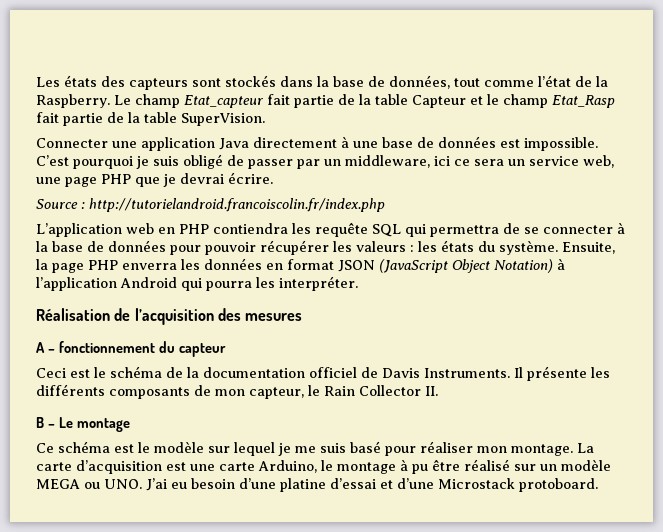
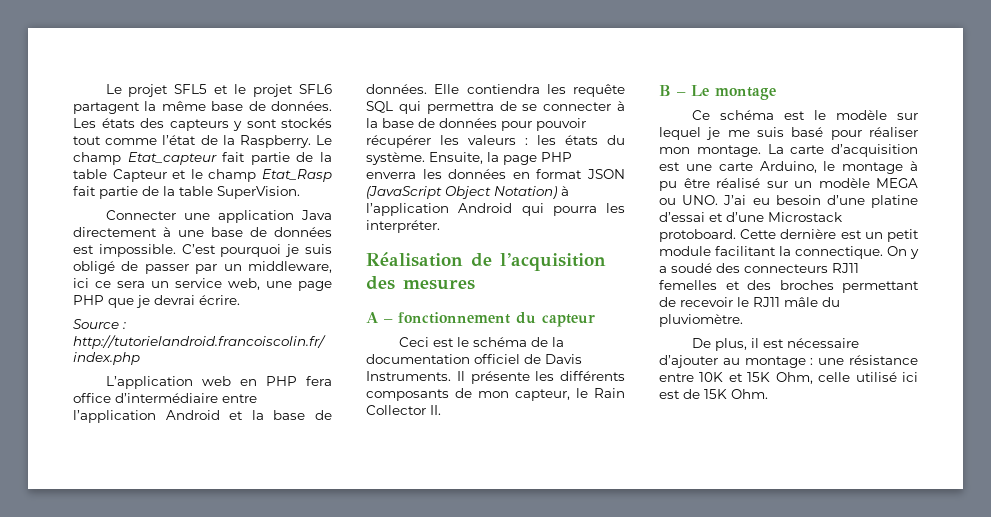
+ Le projet SFL5 et le projet SFL6 partagent la même base de données.
- Les états des capteurs sont stockés dans la base de données, tout comme l’état de la Raspberry.
+ Les états des capteurs y sont stockés tout comme l’état de la Raspberry.
- L’application web en PHP contiendra les requête SQL qui permettra de se connecter à la base de données pour pouvoir récupérer les valeurs : les états du système.
+ L’application web en PHP fera office d’intermédiaire entre l’application Android et la base de données. Elle contiendra les requête SQL qui permettra de se connecter à la base de données pour pouvoir récupérer les valeurs : les états du système.
+ Cette dernière est un petit module facilitant la connectique. On y a soudé des connecteurs RJ11 femelles et des broches permettant de recevoir le RJ11 mâle du pluviomètre.
+ De plus, il est nécessaire d’ajouter au montage : une résistance entre 10K et 15K Ohm, celle utilisé ici est de 15K Ohm.

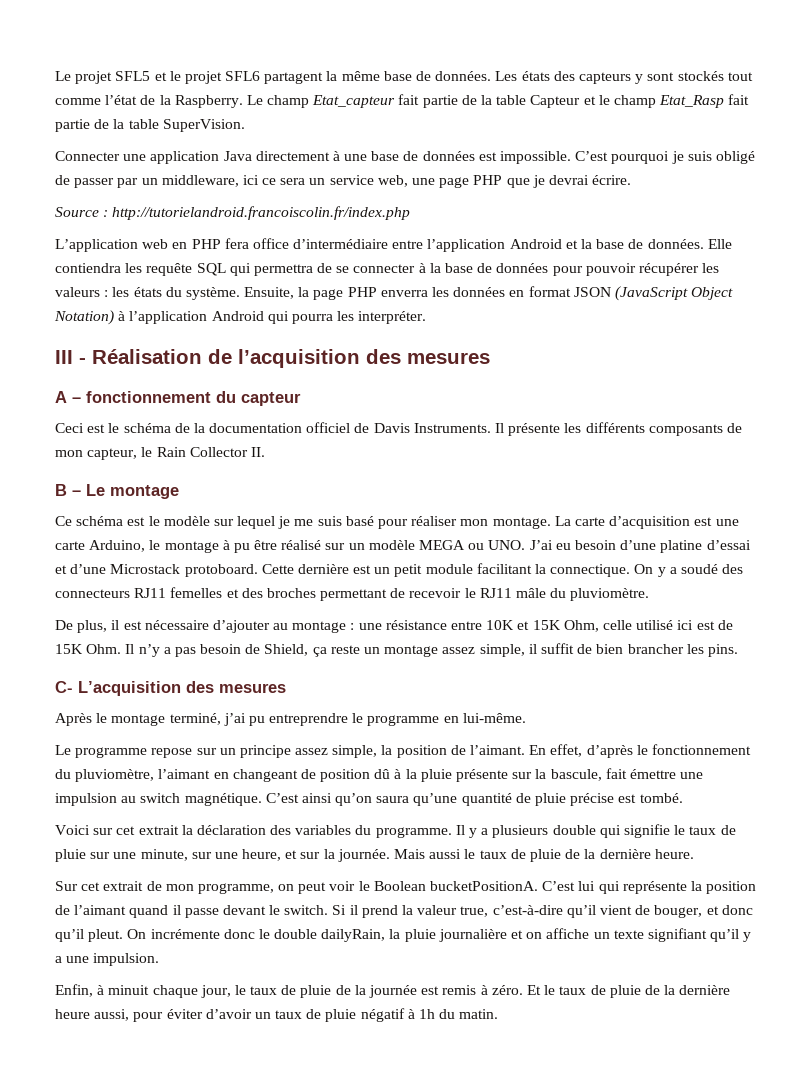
- Réalisation de l’acquisition des mesures
+ III - Réalisation de l’acquisition des mesures
- De plus, il est nécessaire d’ajouter au montage : une résistance entre 10K et 15K Ohm, celle utilisé ici est de 15K Ohm.
+ De plus, il est nécessaire d’ajouter au montage : une résistance entre 10K et 15K Ohm, celle utilisé ici est de 15K Ohm. Il n’y a pas besoin de Shield, ça reste un montage assez simple, il suffit de bien brancher les pins.
+ C- L’acquisition des mesures
+ Après le montage terminé, j’ai pu entreprendre le programme en lui-même.
+ Le programme repose sur un principe assez simple, la position de l’aimant. En effet, d’après le fonctionnement du pluviomètre, l’aimant en changeant de position dû à la pluie présente sur la bascule, fait émettre une impulsion au switch magnétique. C’est ainsi qu’on saura qu’une quantité de pluie précise est tombé.
+ Voici sur cet extrait la déclaration des variables du programme. Il y a plusieurs double qui signifie le taux de pluie sur une minute, sur une heure, et sur la journée. Mais aussi le taux de pluie de la dernière heure.
+ Sur cet extrait de mon programme, on peut voir le Boolean bucketPositionA. C’est lui qui représente la position de l’aimant quand il passe devant le switch. Si il prend la valeur true, c’est-à-dire qu’il vient de bouger, et donc qu’il pleut. On incrémente donc le double dailyRain, la pluie journalière et on affiche un texte signifiant qu’il y a une impulsion.
+ Enfin, à minuit chaque jour, le taux de pluie de la journée est remis à zéro. Et le taux de pluie de la dernière heure aussi, pour éviter d’avoir un taux de pluie négatif à 1h du matin.

